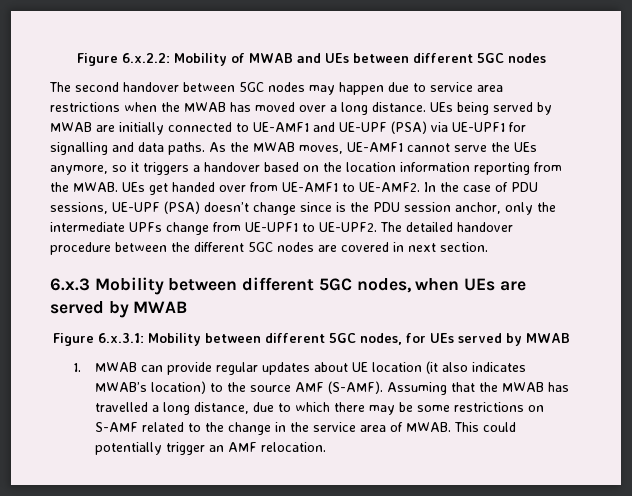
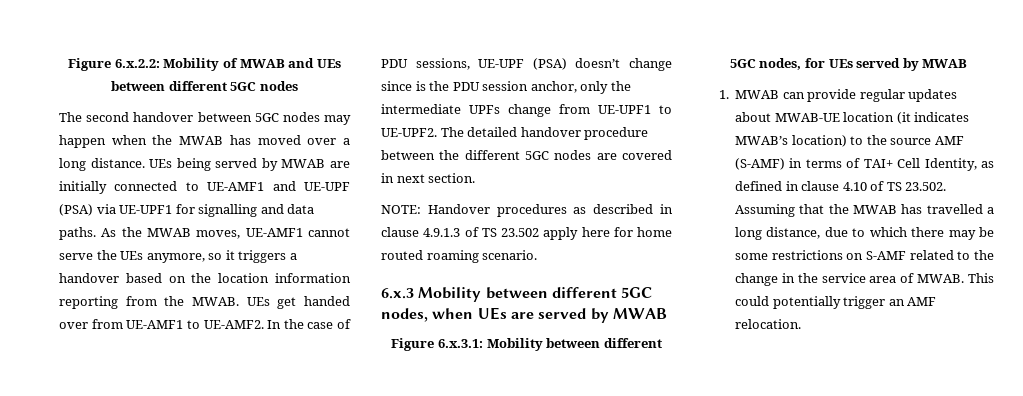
- The second handover between 5GC nodes may happen due to service area restrictions when the MWAB has moved over a long distance.
+ The second handover between 5GC nodes may happen when the MWAB has moved over a long distance.
+ NOTE: Handover procedures as described in clause 4.9.1.3 of TS 23.502 apply here for home routed roaming scenario.
- 1. MWAB can provide regular updates about UE location (it also indicates MWAB’s location) to the source AMF (S-AMF). Assuming that the MWAB has travelled a long distance, due to which there may be some restrictions on S-AMF related to the change in the service area of MWAB.
+ 1. MWAB can provide regular updates about MWAB-UE location (it indicates MWAB’s location) to the source AMF (S-AMF) in terms of TAI+ Cell Identity, as defined in clause 4.10 of TS 23.502. Assuming that the MWAB has travelled a long distance, due to which there may be some restrictions on S-AMF related to the change in the service area of MWAB.

